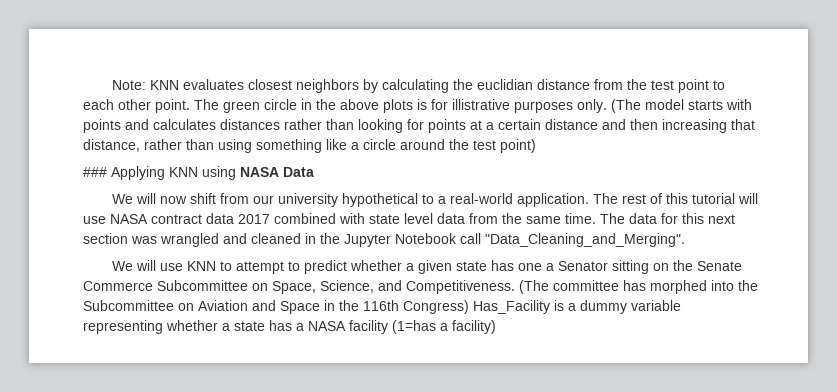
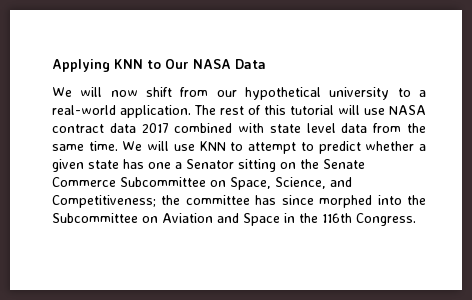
- Note: KNN evaluates closest neighbors by calculating the euclidian distance from the test point to each other point. The green circle in the above plots is for illistrative purposes only. (The model starts with points and calculates distances rather than looking for points at a certain distance and then increasing that distance, rather than using something like a circle around the test point)
- ### Applying KNN using NASA Data
+ Applying KNN to Our NASA Data
- We will now shift from our university hypothetical to a real-world application.
+ We will now shift from our hypothetical university to a real-world application.
- The rest of this tutorial will use NASA contract data 2017 combined with state level data from the same time. The data for this next section was wrangled and cleaned in the Jupyter Notebook call "Data_Cleaning_and_Merging".
- We will use KNN to attempt to predict whether a given state has one a Senator sitting on the Senate Commerce Subcommittee on Space, Science, and Competitiveness. (The committee has morphed into the Subcommittee on Aviation and Space in the 116th Congress) Has_Facility is a dummy variable representing whether a state has a NASA facility (1=has a facility)
+ The rest of this tutorial will use NASA contract data 2017 combined with state level data from the same time. We will use KNN to attempt to predict whether a given state has one a Senator sitting on the Senate Commerce Subcommittee on Space, Science, and Competitiveness; the committee has since morphed into the Subcommittee on Aviation and Space in the 116th Congress.

